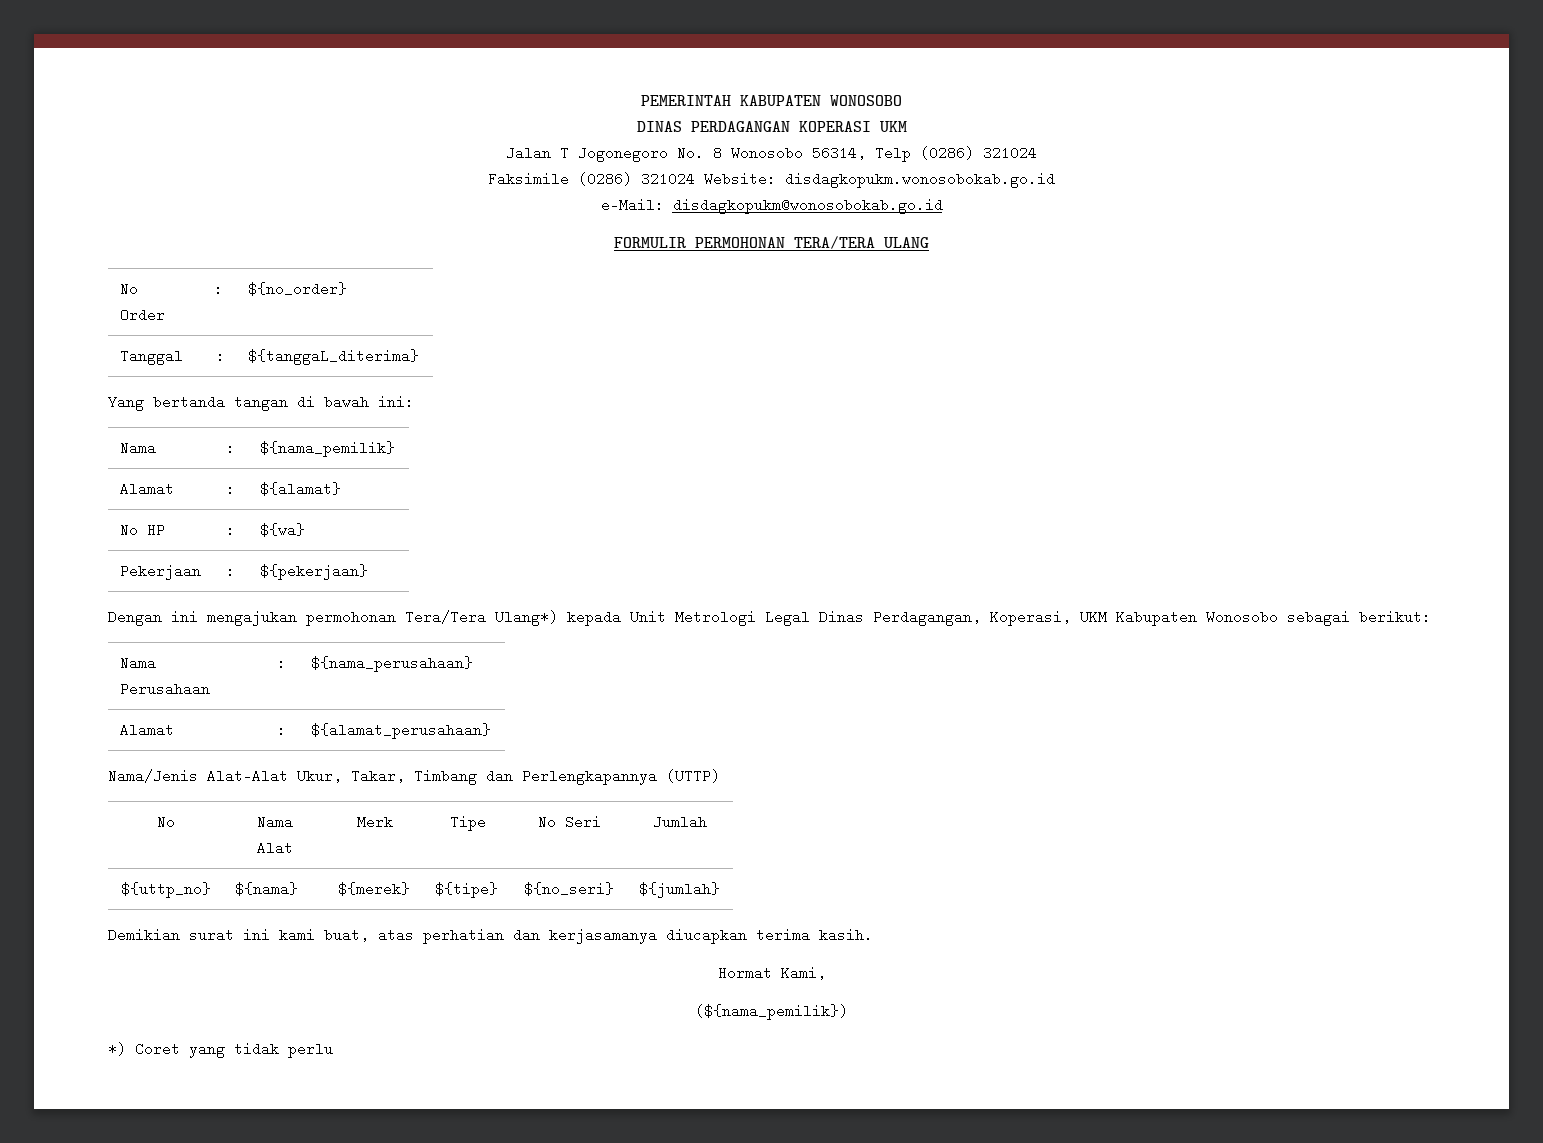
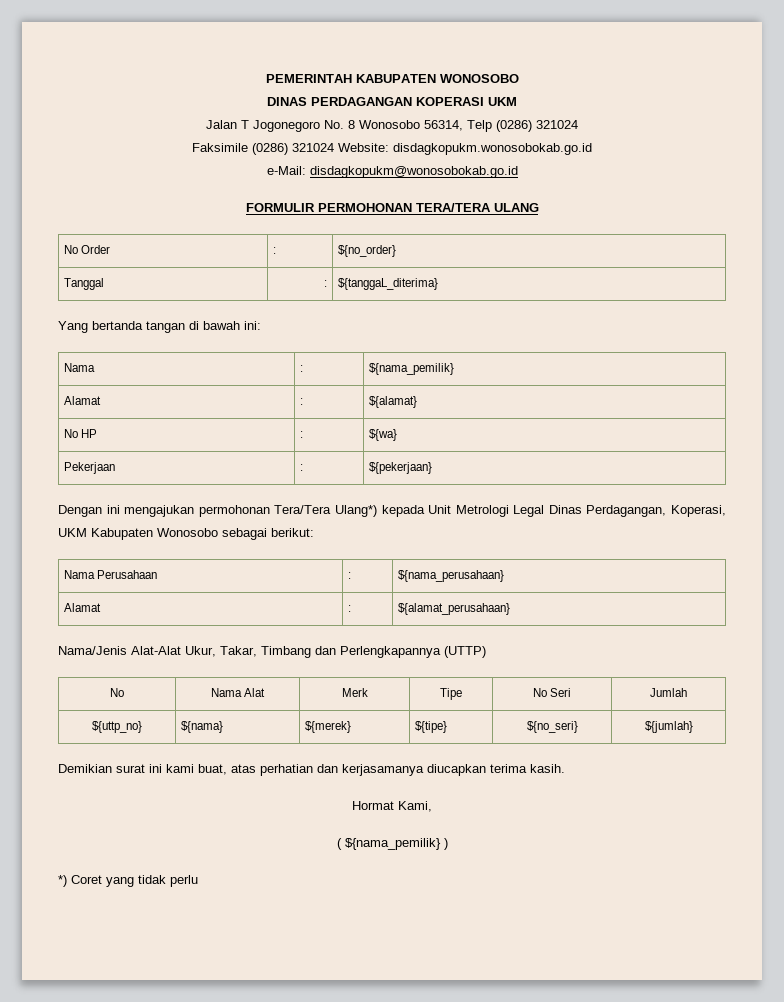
- (${nama_pemilik})
+ ( ${nama_pemilik} )

